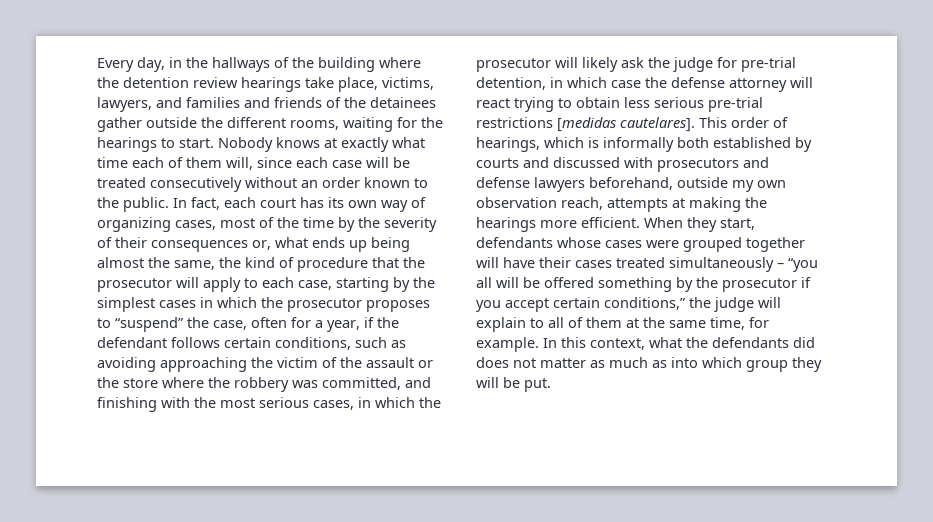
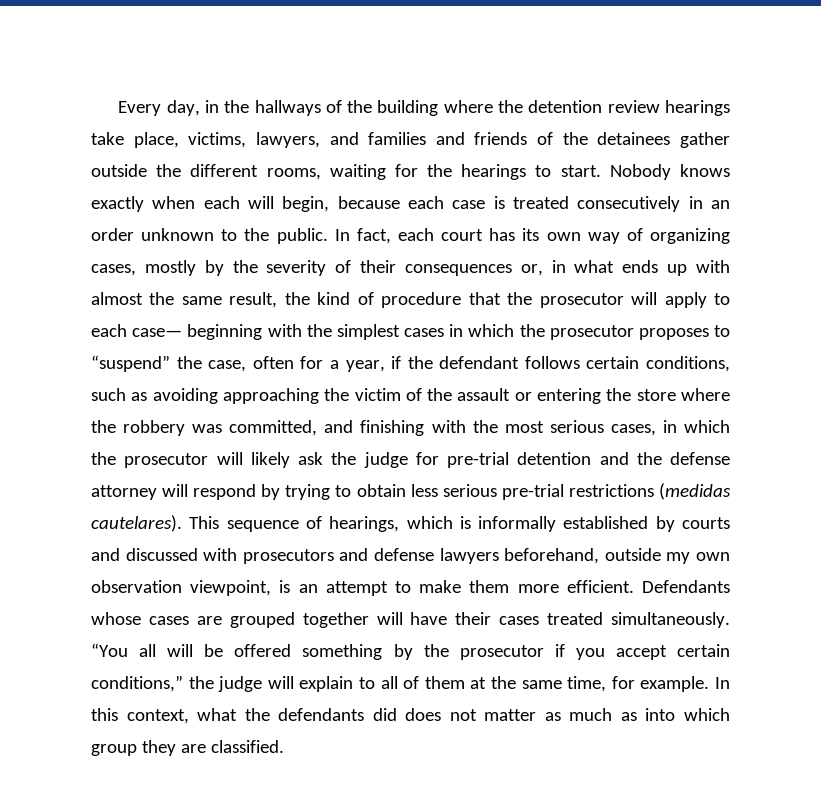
- Nobody knows at exactly what time each of them will, since each case will be treated consecutively without an order known to the public.
+ Nobody knows exactly when each will begin, because each case is treated consecutively in an order unknown to the public.
- In fact, each court has its own way of organizing cases, most of the time by the severity of their consequences or, what ends up being almost the same, the kind of procedure that the prosecutor will apply to each case, starting by the simplest cases in which the prosecutor proposes to “suspend” the case, often for a year, if the defendant follows certain conditions, such as avoiding approaching the victim of the assault or the store where the robbery was committed, and finishing with the most serious cases, in which the prosecutor will likely ask the judge for pre-trial detention, in which case the defense attorney will react trying to obtain less serious pre-trial restrictions [medidas cautelares]. This order of hearings, which is informally both established by courts and discussed with prosecutors and defense lawyers beforehand, outside my own observation reach, attempts at making the hearings more efficient. When they start, defendants whose cases were grouped together will have their cases treated simultaneously – “you all will be offered something by the prosecutor if you accept certain conditions,” the judge will explain to all of them at the same time, for example.
+ In fact, each court has its own way of organizing cases, mostly by the severity of their consequences or, in what ends up with almost the same result, the kind of procedure that the prosecutor will apply to each case— beginning with the simplest cases in which the prosecutor proposes to “suspend” the case, often for a year, if the defendant follows certain conditions, such as avoiding approaching the victim of the assault or entering the store where the robbery was committed, and finishing with the most serious cases, in which the prosecutor will likely ask the judge for pre-trial detention and the defense attorney will respond by trying to obtain less serious pre-trial restrictions (medidas cautelares). This sequence of hearings, which is informally established by courts and discussed with prosecutors and defense lawyers beforehand, outside my own observation viewpoint, is an attempt to make them more efficient. Defendants whose cases are grouped together will have their cases treated simultaneously. “You all will be offered something by the prosecutor if you accept certain conditions,” the judge will explain to all of them at the same time, for example.
- In this context, what the defendants did does not matter as much as into which group they will be put.
+ In this context, what the defendants did does not matter as much as into which group they are classified.

